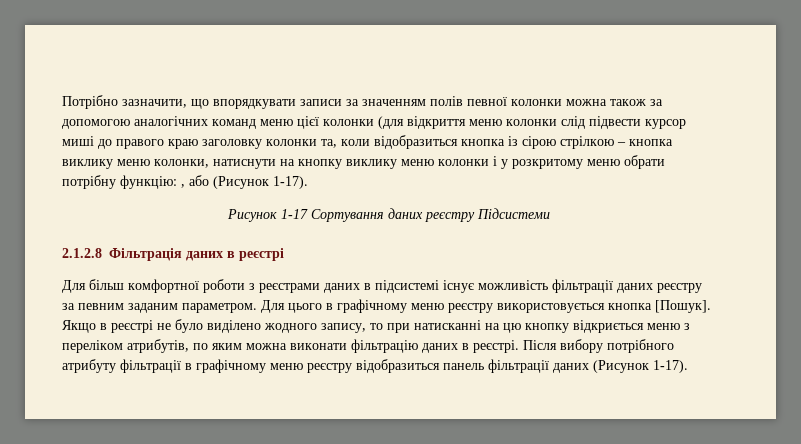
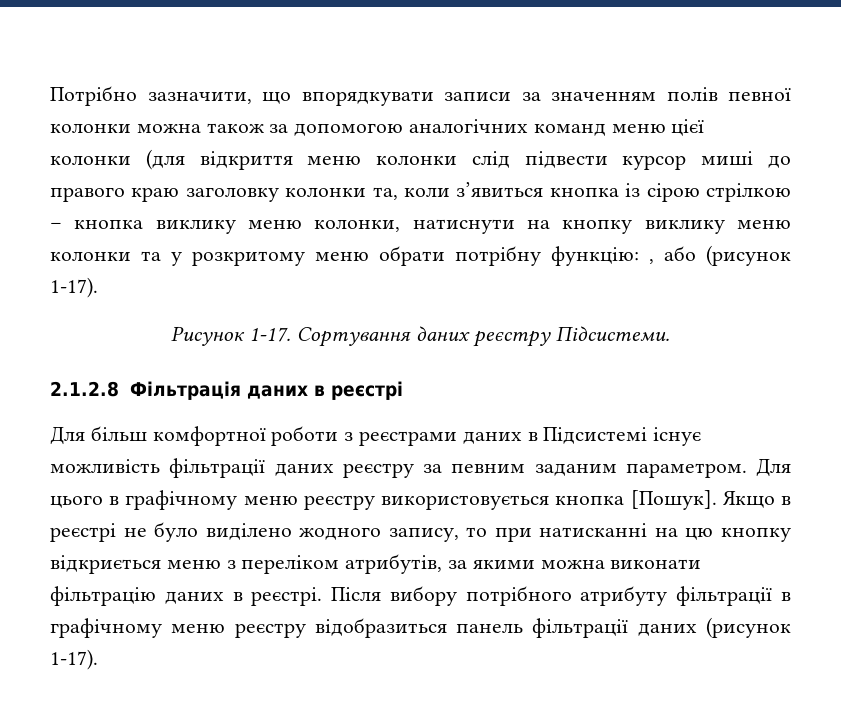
- Потрібно зазначити, що впорядкувати записи за значенням полів певної колонки можна також за допомогою аналогічних команд меню цієї колонки (для відкриття меню колонки слід підвести курсор миші до правого краю заголовку колонки та, коли відобразиться кнопка із сірою стрілкою – кнопка виклику меню колонки, натиснути на кнопку виклику меню колонки і у розкритому меню обрати потрібну функцію: , або (Рисунок 1-17).
+ Потрібно зазначити, що впорядкувати записи за значенням полів певної колонки можна також за допомогою аналогічних команд меню цієї колонки (для відкриття меню колонки слід підвести курсор миші до правого краю заголовку колонки та, коли з’явиться кнопка із сірою стрілкою – кнопка виклику меню колонки, натиснути на кнопку виклику меню колонки та у розкритому меню обрати потрібну функцію: , або (рисунок 1-17).
- Рисунок 1-17 Сортування даних реєстру Підсистеми
+ Рисунок 1-17. Сортування даних реєстру Підсистеми.
- Для більш комфортної роботи з реєстрами даних в підсистемі існує можливість фільтрації даних реєстру за певним заданим параметром.
+ Для більш комфортної роботи з реєстрами даних в Підсистемі існує можливість фільтрації даних реєстру за певним заданим параметром.
- Якщо в реєстрі не було виділено жодного запису, то при натисканні на цю кнопку відкриється меню з переліком атрибутів, по яким можна виконати фільтрацію даних в реєстрі.
+ Якщо в реєстрі не було виділено жодного запису, то при натисканні на цю кнопку відкриється меню з переліком атрибутів, за якими можна виконати фільтрацію даних в реєстрі.
- Після вибору потрібного атрибуту фільтрації в графічному меню реєстру відобразиться панель фільтрації даних (Рисунок 1-17).
+ Після вибору потрібного атрибуту фільтрації в графічному меню реєстру відобразиться панель фільтрації даних (рисунок 1-17).

